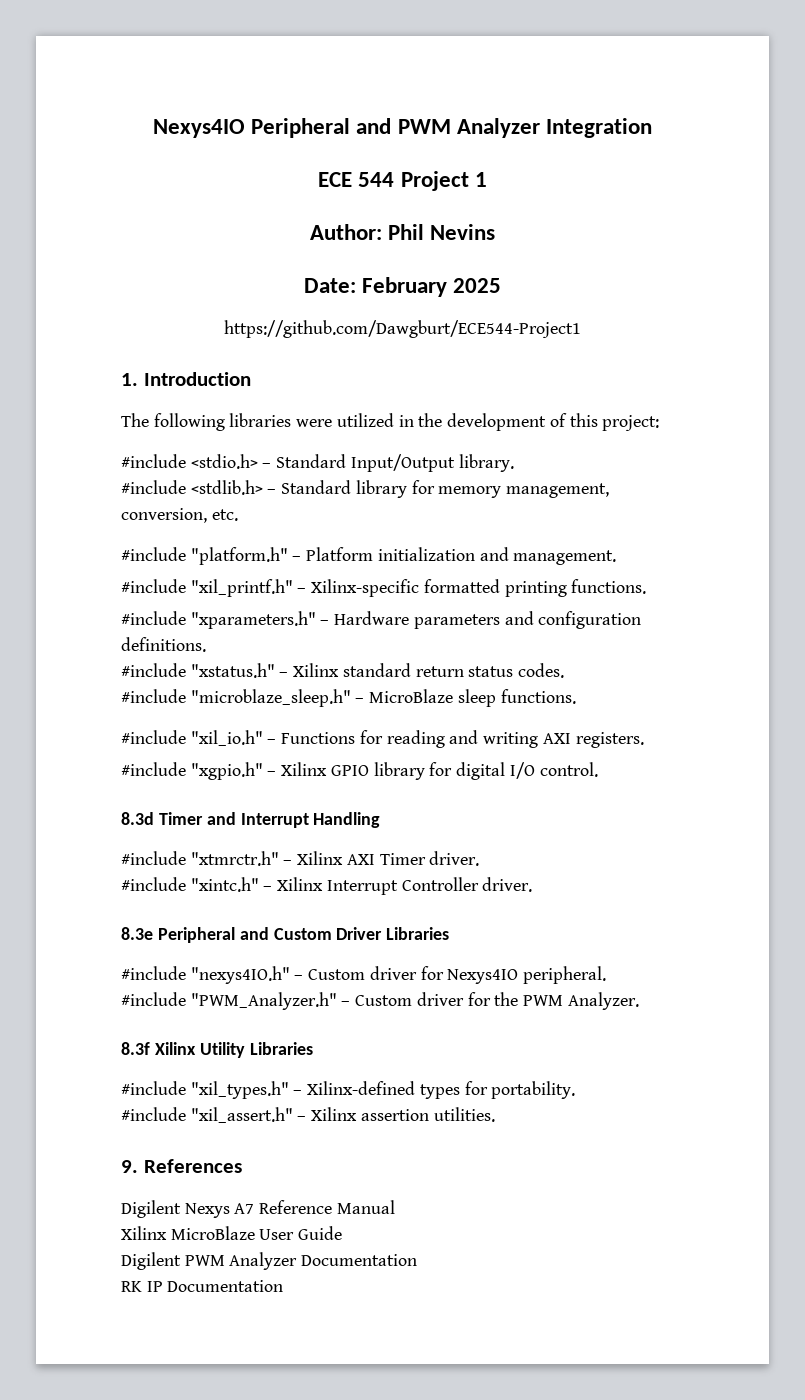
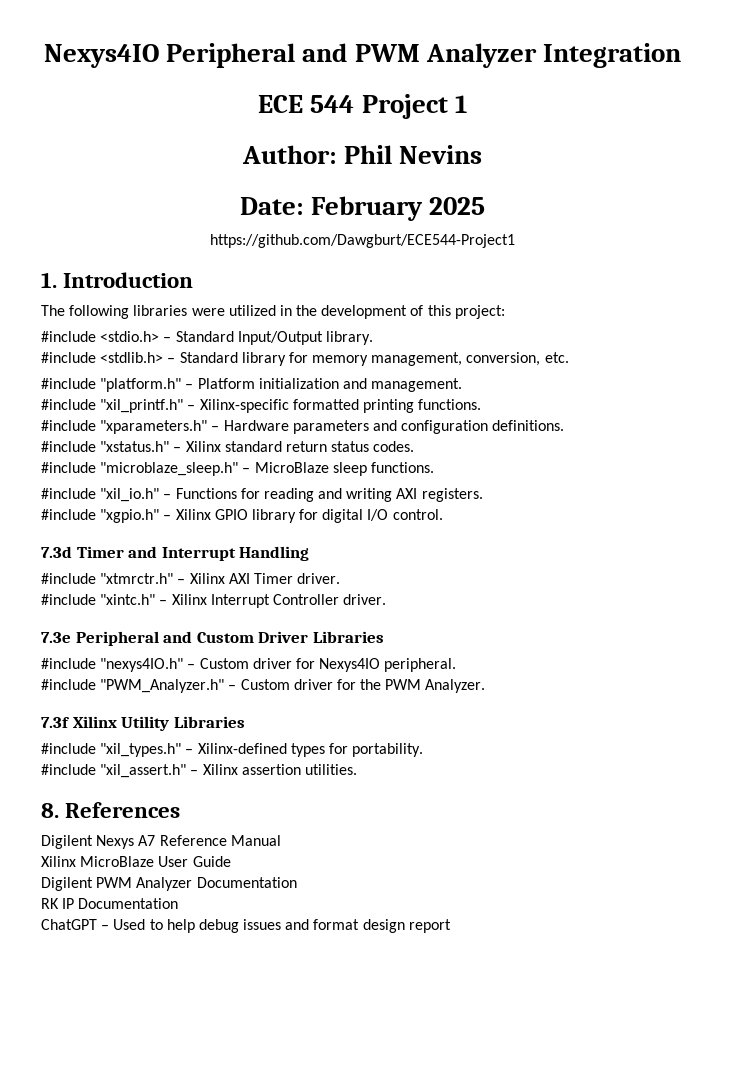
- 8.3d Timer and Interrupt Handling
+ 7.3d Timer and Interrupt Handling
- 8.3e Peripheral and Custom Driver Libraries
+ 7.3e Peripheral and Custom Driver Libraries
- 8.3f Xilinx Utility Libraries
+ 7.3f Xilinx Utility Libraries
- 9. References
+ 8. References
+ ChatGPT – Used to help debug issues and format design report

